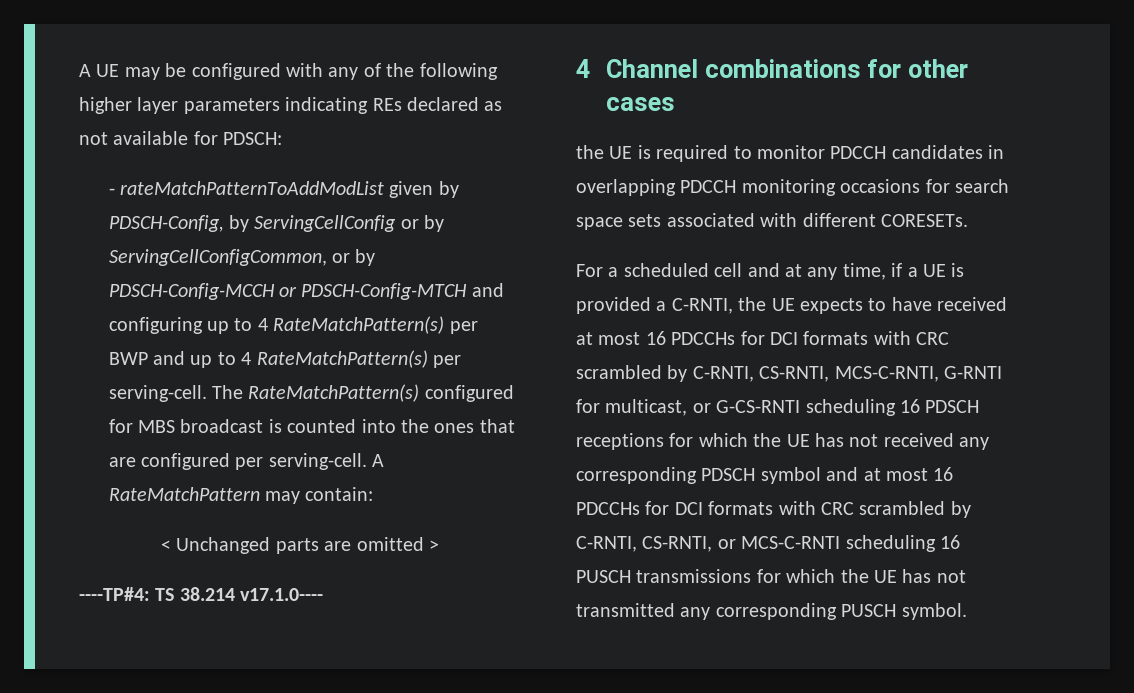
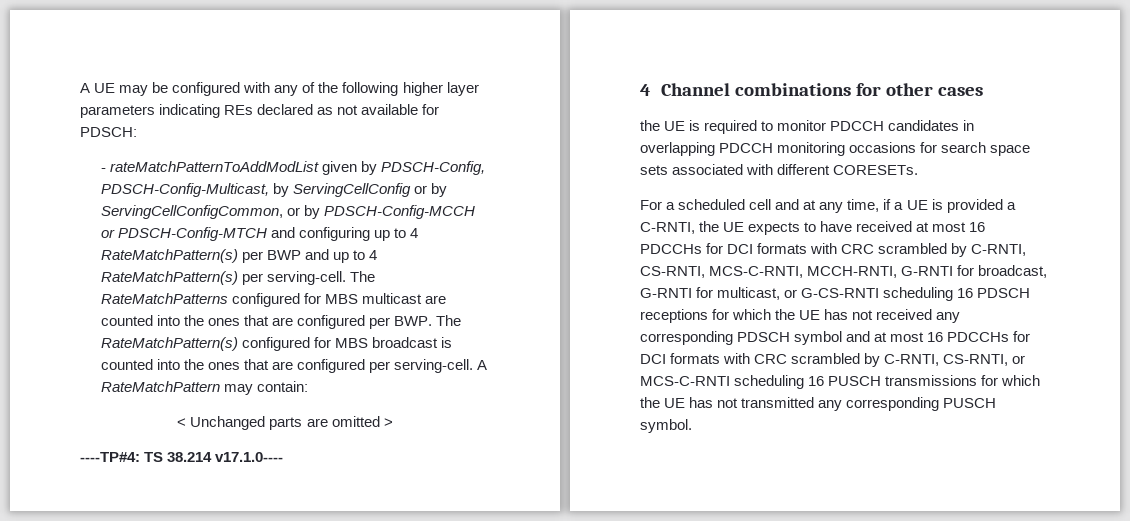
- - rateMatchPatternToAddModList given by PDSCH-Config, by ServingCellConfig or by ServingCellConfigCommon, or by PDSCH-Config-MCCH or PDSCH-Config-MTCH and configuring up to 4 RateMatchPattern(s) per BWP and up to 4 RateMatchPattern(s) per serving-cell.
+ - rateMatchPatternToAddModList given by PDSCH-Config, PDSCH-Config-Multicast, by ServingCellConfig or by ServingCellConfigCommon, or by PDSCH-Config-MCCH or PDSCH-Config-MTCH and configuring up to 4 RateMatchPattern(s) per BWP and up to 4 RateMatchPattern(s) per serving-cell.
- The RateMatchPattern(s) configured for MBS broadcast is counted into the ones that are configured per serving-cell.
+ The RateMatchPatterns configured for MBS multicast are counted into the ones that are configured per BWP. The RateMatchPattern(s) configured for MBS broadcast is counted into the ones that are configured per serving-cell.
- For a scheduled cell and at any time, if a UE is provided a C-RNTI, the UE expects to have received at most 16 PDCCHs for DCI formats with CRC scrambled by C-RNTI, CS-RNTI, MCS-C-RNTI, G-RNTI for multicast, or G-CS-RNTI scheduling 16 PDSCH receptions for which the UE has not received any corresponding PDSCH symbol and at most 16 PDCCHs for DCI formats with CRC scrambled by C-RNTI, CS-RNTI, or MCS-C-RNTI scheduling 16 PUSCH transmissions for which the UE has not transmitted any corresponding PUSCH symbol.
+ For a scheduled cell and at any time, if a UE is provided a C-RNTI, the UE expects to have received at most 16 PDCCHs for DCI formats with CRC scrambled by C-RNTI, CS-RNTI, MCS-C-RNTI, MCCH-RNTI, G-RNTI for broadcast, G-RNTI for multicast, or G-CS-RNTI scheduling 16 PDSCH receptions for which the UE has not received any corresponding PDSCH symbol and at most 16 PDCCHs for DCI formats with CRC scrambled by C-RNTI, CS-RNTI, or MCS-C-RNTI scheduling 16 PUSCH transmissions for which the UE has not transmitted any corresponding PUSCH symbol.

